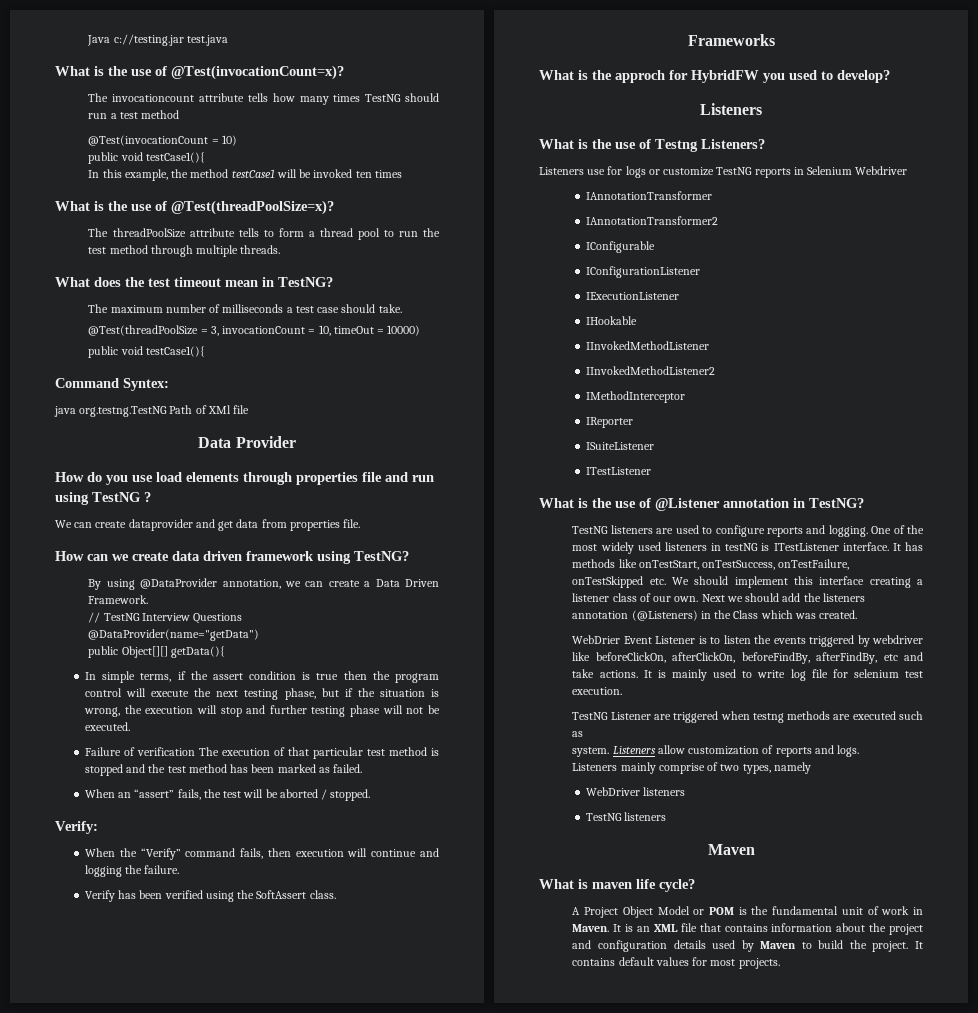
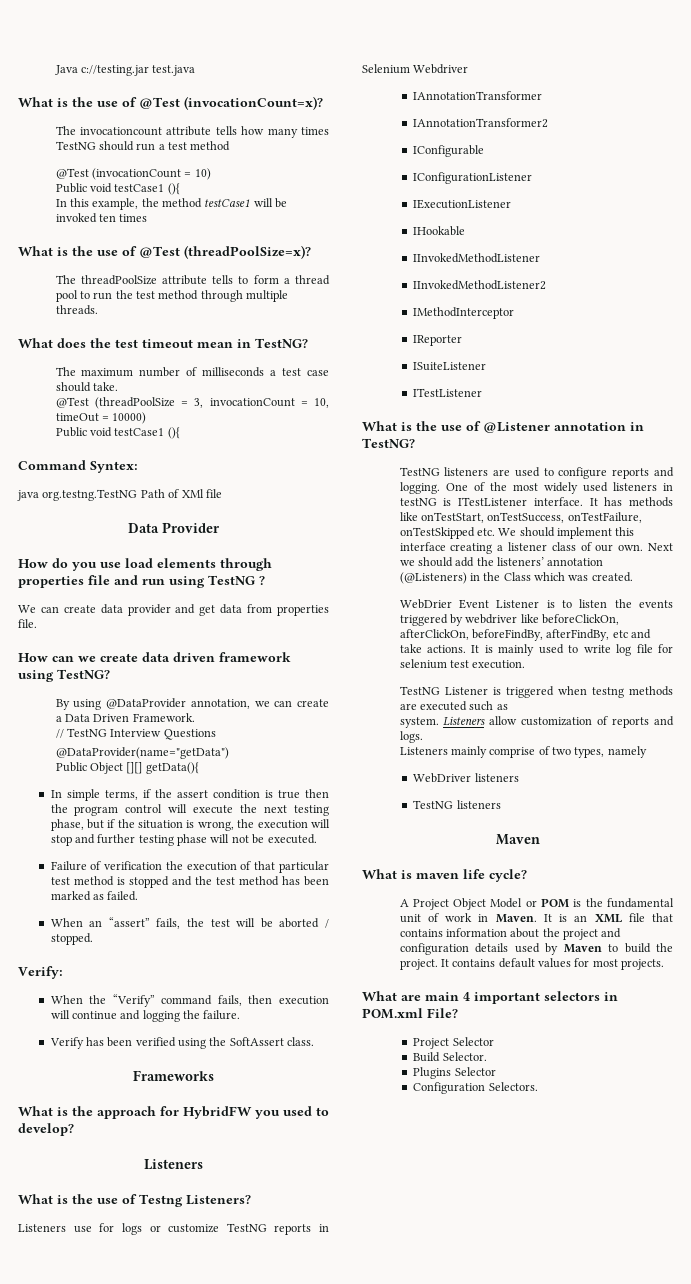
- What is the use of @Test(invocationCount=x)?
+ What is the use of @Test (invocationCount=x)?
- @Test(invocationCount = 10)
- public void testCase1(){
+ @Test (invocationCount = 10)
+ Public void testCase1 (){
- What is the use of @Test(threadPoolSize=x)?
+ What is the use of @Test (threadPoolSize=x)?
- @Test(threadPoolSize = 3, invocationCount = 10, timeOut = 10000)
- public void testCase1(){
+ @Test (threadPoolSize = 3, invocationCount = 10, timeOut = 10000)
+ Public void testCase1 (){
- We can create dataprovider and get data from properties file.
+ We can create data provider and get data from properties file.
- public Object[][] getData(){
+ Public Object [][] getData(){
- Failure of verification The execution of that particular test method is stopped and the test method has been marked as failed.
+ Failure of verification the execution of that particular test method is stopped and the test method has been marked as failed.
- What is the approch for HybridFW you used to develop?
+ What is the approach for HybridFW you used to develop?
- Next we should add the listeners annotation (@Listeners) in the Class which was created.
+ Next we should add the listeners’ annotation (@Listeners) in the Class which was created.
- TestNG Listener are triggered when testng methods are executed such as
+ TestNG Listener is triggered when testng methods are executed such as
+ What are main 4 important selectors in POM.xml File?
+ Project Selector
+ Build Selector.
+ Plugins Selector
+ Configuration Selectors.

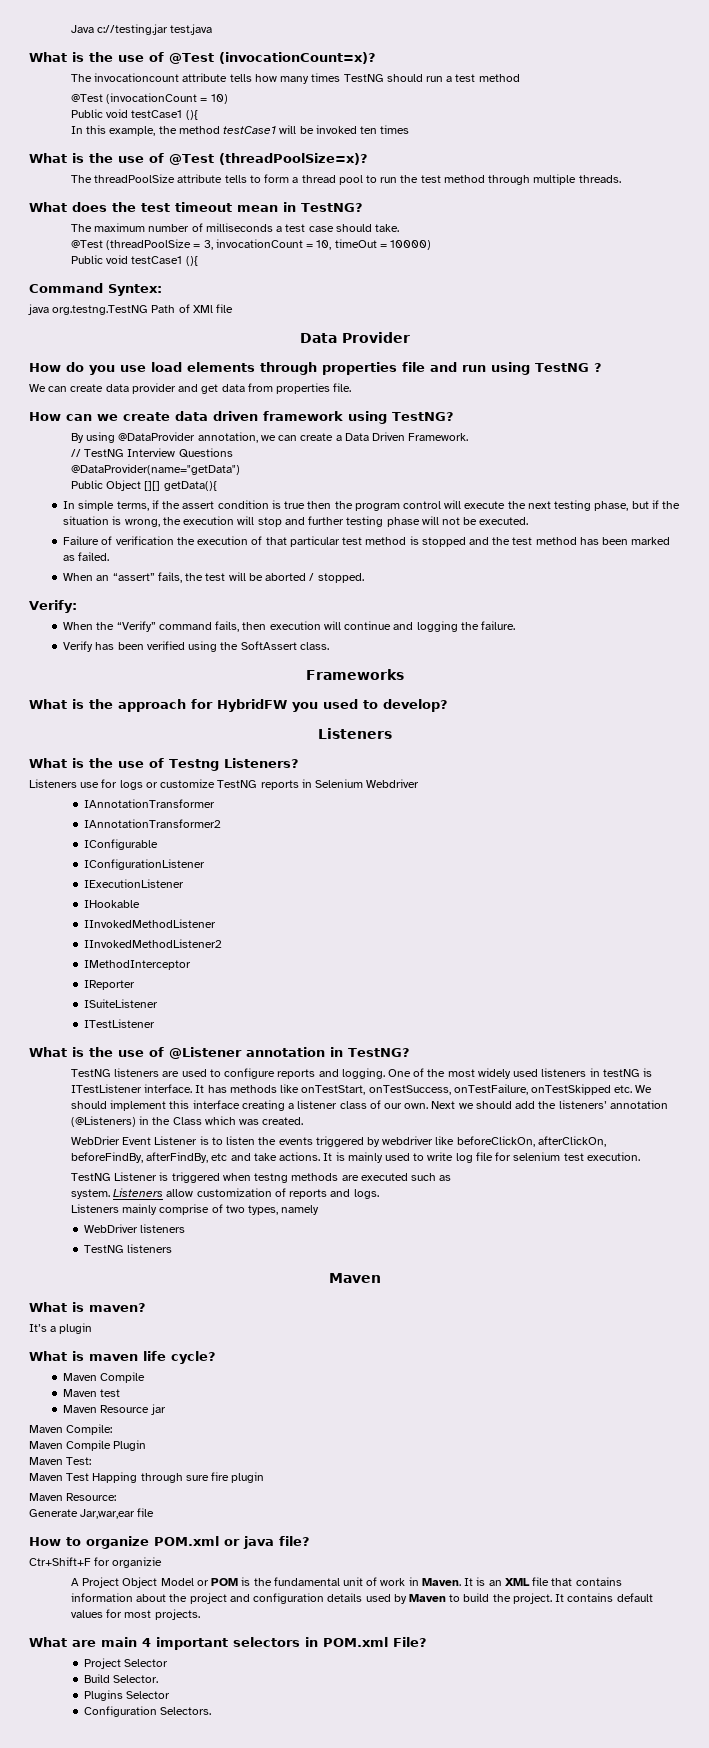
+ What is maven?
+ It’s a plugin
  What is maven life cycle?
+ Maven Compile
+ Maven test
+ Maven Resource jar
+ Maven Compile:
+ Maven Compile Plugin
+ Maven Test:
+ Maven Test Happing through sure fire plugin
+ Maven Resource:
+ Generate Jar,war,ear file
+ How to organize POM.xml or java file?
+ Ctr+Shift+F for organizie

